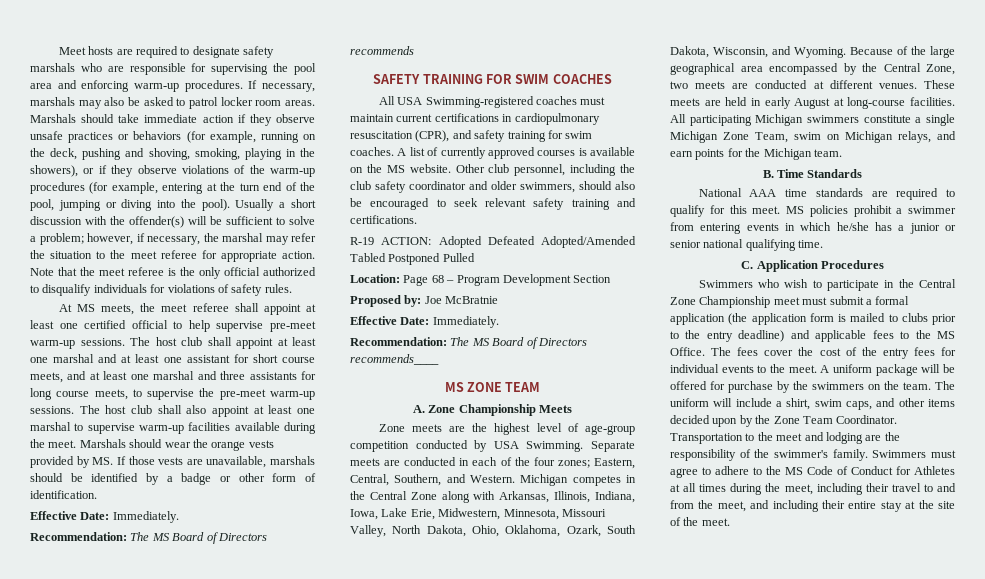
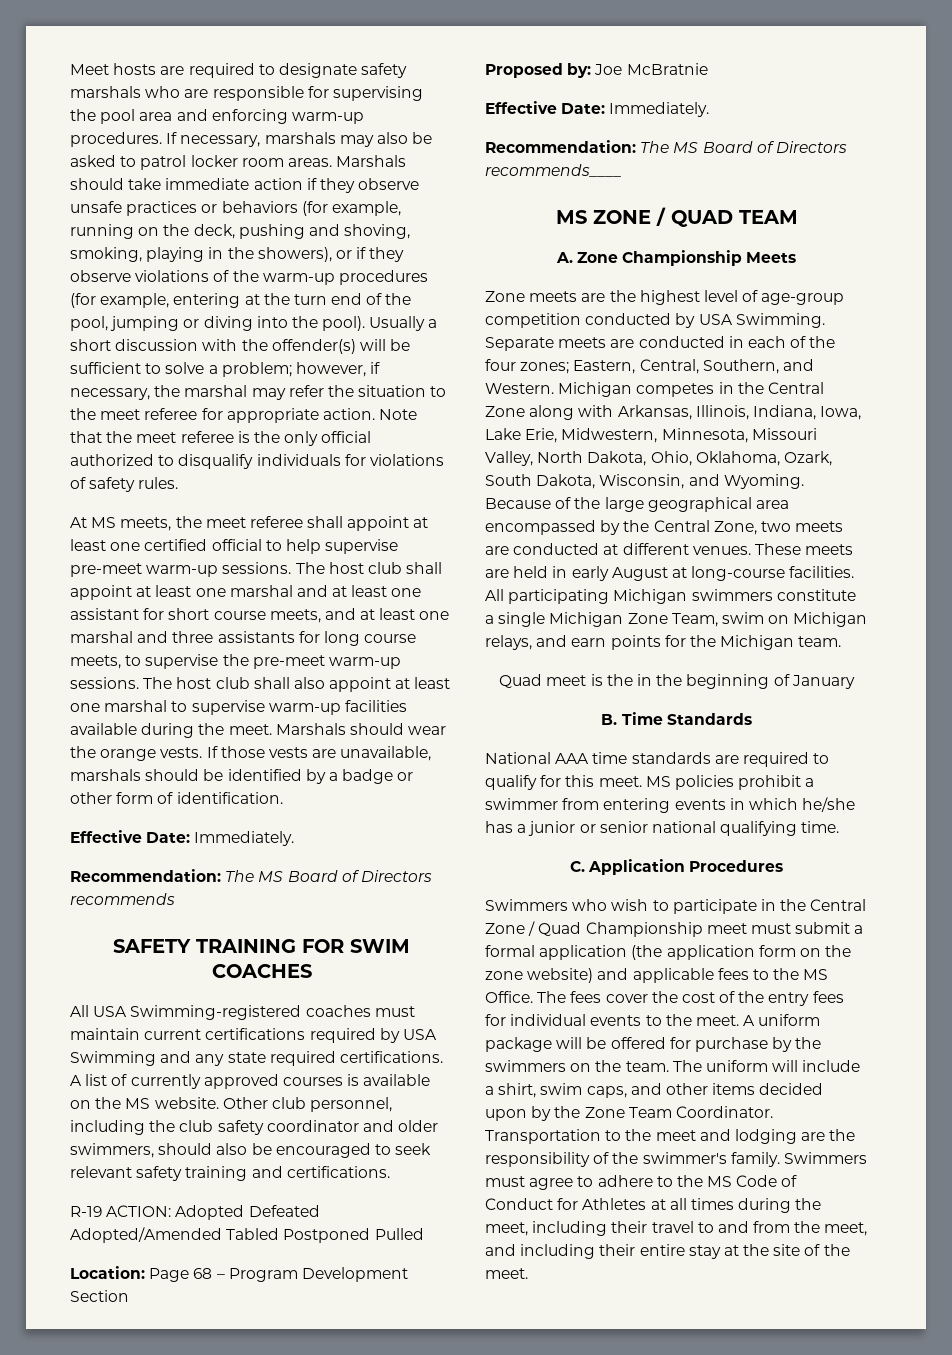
- Marshals should wear the orange vests provided by MS. If those vests are unavailable, marshals should be identified by a badge or other form of identification.
+ Marshals should wear the orange vests. If those vests are unavailable, marshals should be identified by a badge or other form of identification.
- All USA Swimming-registered coaches must maintain current certifications in cardiopulmonary resuscitation (CPR), and safety training for swim coaches.
+ All USA Swimming-registered coaches must maintain current certifications required by USA Swimming and any state required certifications.
- MS ZONE TEAM
+ MS ZONE / QUAD TEAM
+ Quad meet is the in the beginning of January
- Swimmers who wish to participate in the Central Zone Championship meet must submit a formal application (the application form is mailed to clubs prior to the entry deadline) and applicable fees to the MS Office.
+ Swimmers who wish to participate in the Central Zone / Quad Championship meet must submit a formal application (the application form on the zone website) and applicable fees to the MS Office.

